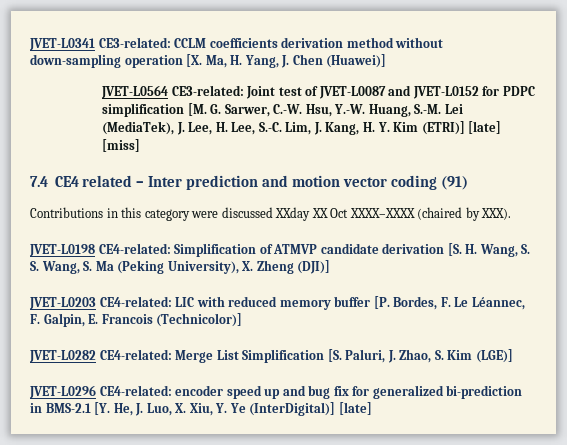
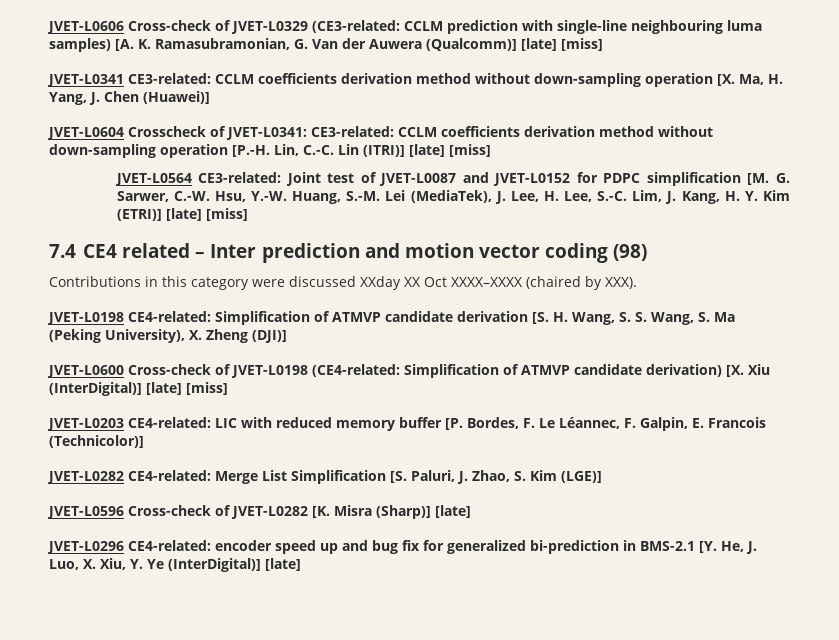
+ JVET-L0606 Cross-check of JVET-L0329 (CE3-related: CCLM prediction with single-line neighbouring luma samples) [A. K. Ramasubramonian, G. Van der Auwera (Qualcomm)] [late] [miss]
+ JVET-L0604 Crosscheck of JVET-L0341: CE3-related: CCLM coefficients derivation method without down-sampling operation [P.-H. Lin, C.-C. Lin (ITRI)] [late] [miss]
- 7.4 CE4 related – Inter prediction and motion vector coding (91)
+ 7.4 CE4 related – Inter prediction and motion vector coding (98)
+ JVET-L0600 Cross-check of JVET-L0198 (CE4-related: Simplification of ATMVP candidate derivation) [X. Xiu (InterDigital)] [late] [miss]
+ JVET-L0596 Cross-check of JVET-L0282 [K. Misra (Sharp)] [late]

